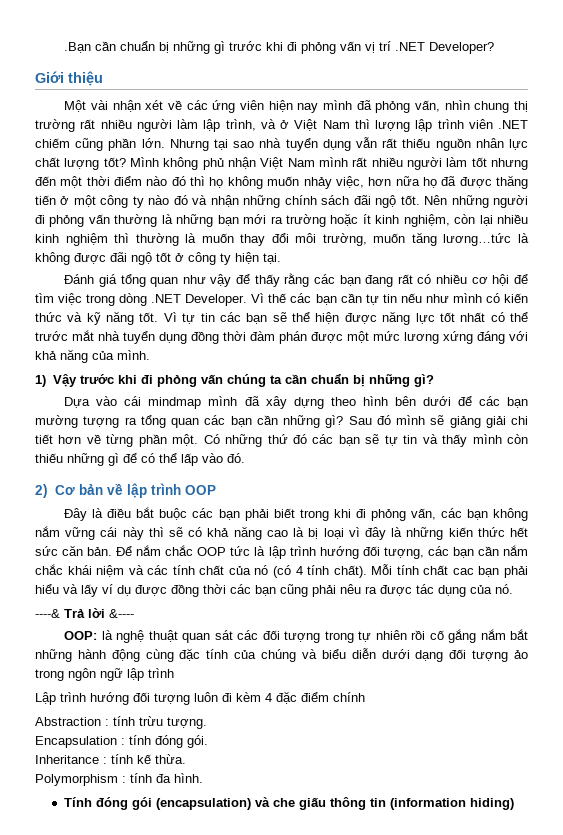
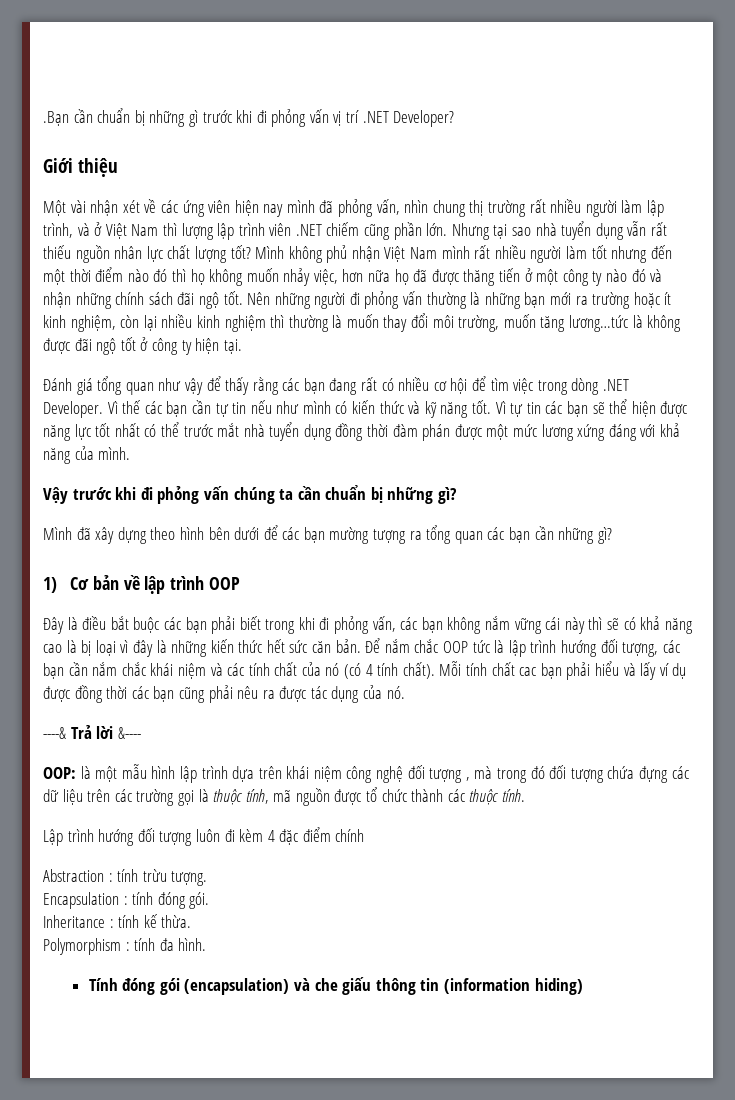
- 1) Vậy trước khi đi phỏng vấn chúng ta cần chuẩn bị những gì?
+ Vậy trước khi đi phỏng vấn chúng ta cần chuẩn bị những gì?
- Dựa vào cái mindmap mình đã xây dựng theo hình bên dưới để các bạn mường tượng ra tổng quan các bạn cần những gì? Sau đó mình sẽ giảng giải chi tiết hơn về từng phần một. Có những thứ đó các bạn sẽ tự tin và thấy mình còn thiếu những gì để có thể lấp vào đó.
- 2) Cơ bản về lập trình OOP
+ Mình đã xây dựng theo hình bên dưới để các bạn mường tượng ra tổng quan các bạn cần những gì?
+ 1) Cơ bản về lập trình OOP
- OOP: là nghệ thuật quan sát các đối tượng trong tự nhiên rồi cố gắng nắm bắt những hành động cùng đặc tính của chúng và biểu diễn dưới dạng đối tượng ảo trong ngôn ngữ lập trình
+ OOP: là một mẫu hình lập trình dựa trên khái niệm công nghệ đối tượng , mà trong đó đối tượng chứa đựng các dữ liệu trên các trường gọi là thuộc tính, mã nguồn được tổ chức thành các thuộc tính.

